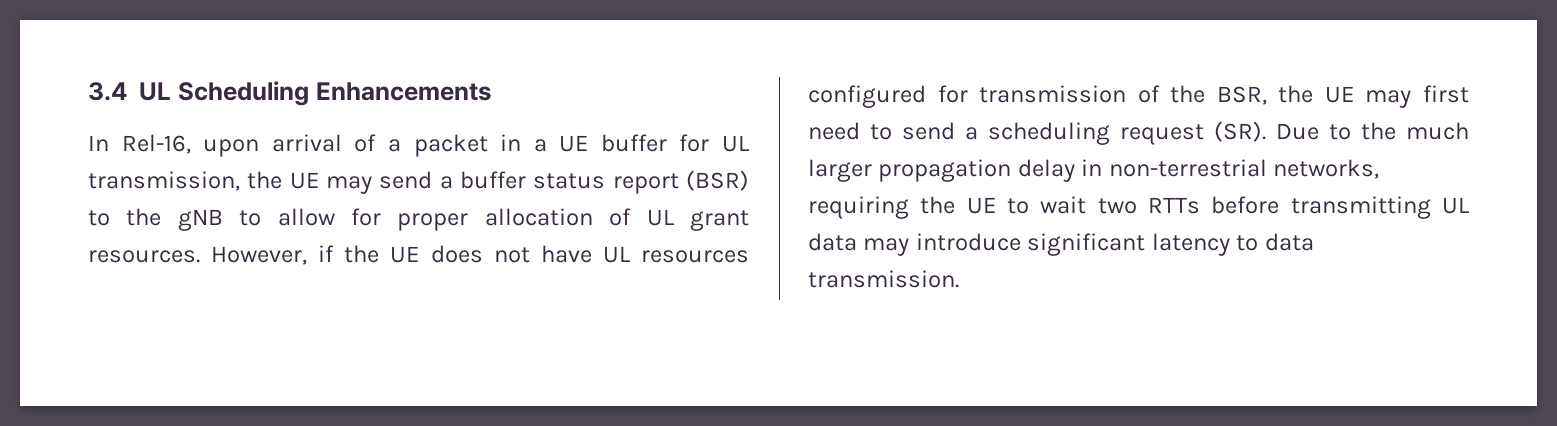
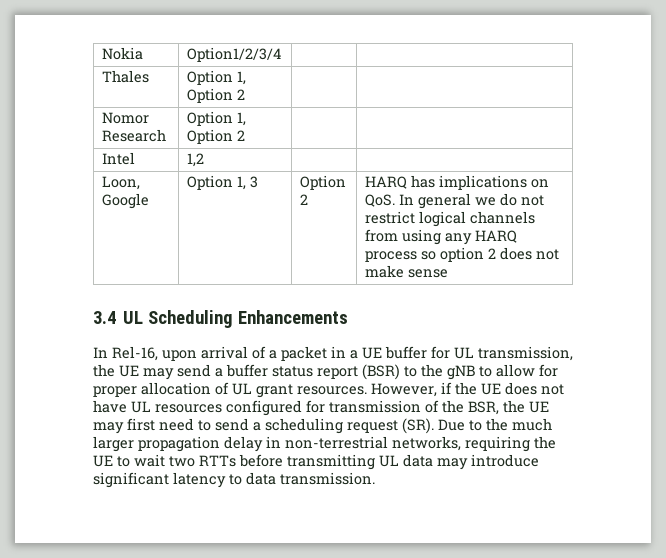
+ Nokia | Option1/2/3/4 | |
+ Thales | Option 1, Option 2 | |
+ Nomor Research | Option 1, Option 2 | |
+ Intel | 1,2 | |
+ Loon, Google | Option 1, 3 | Option 2 | HARQ has implications on QoS. In general we do not restrict logical channels from using any HARQ process so option 2 does not make sense

